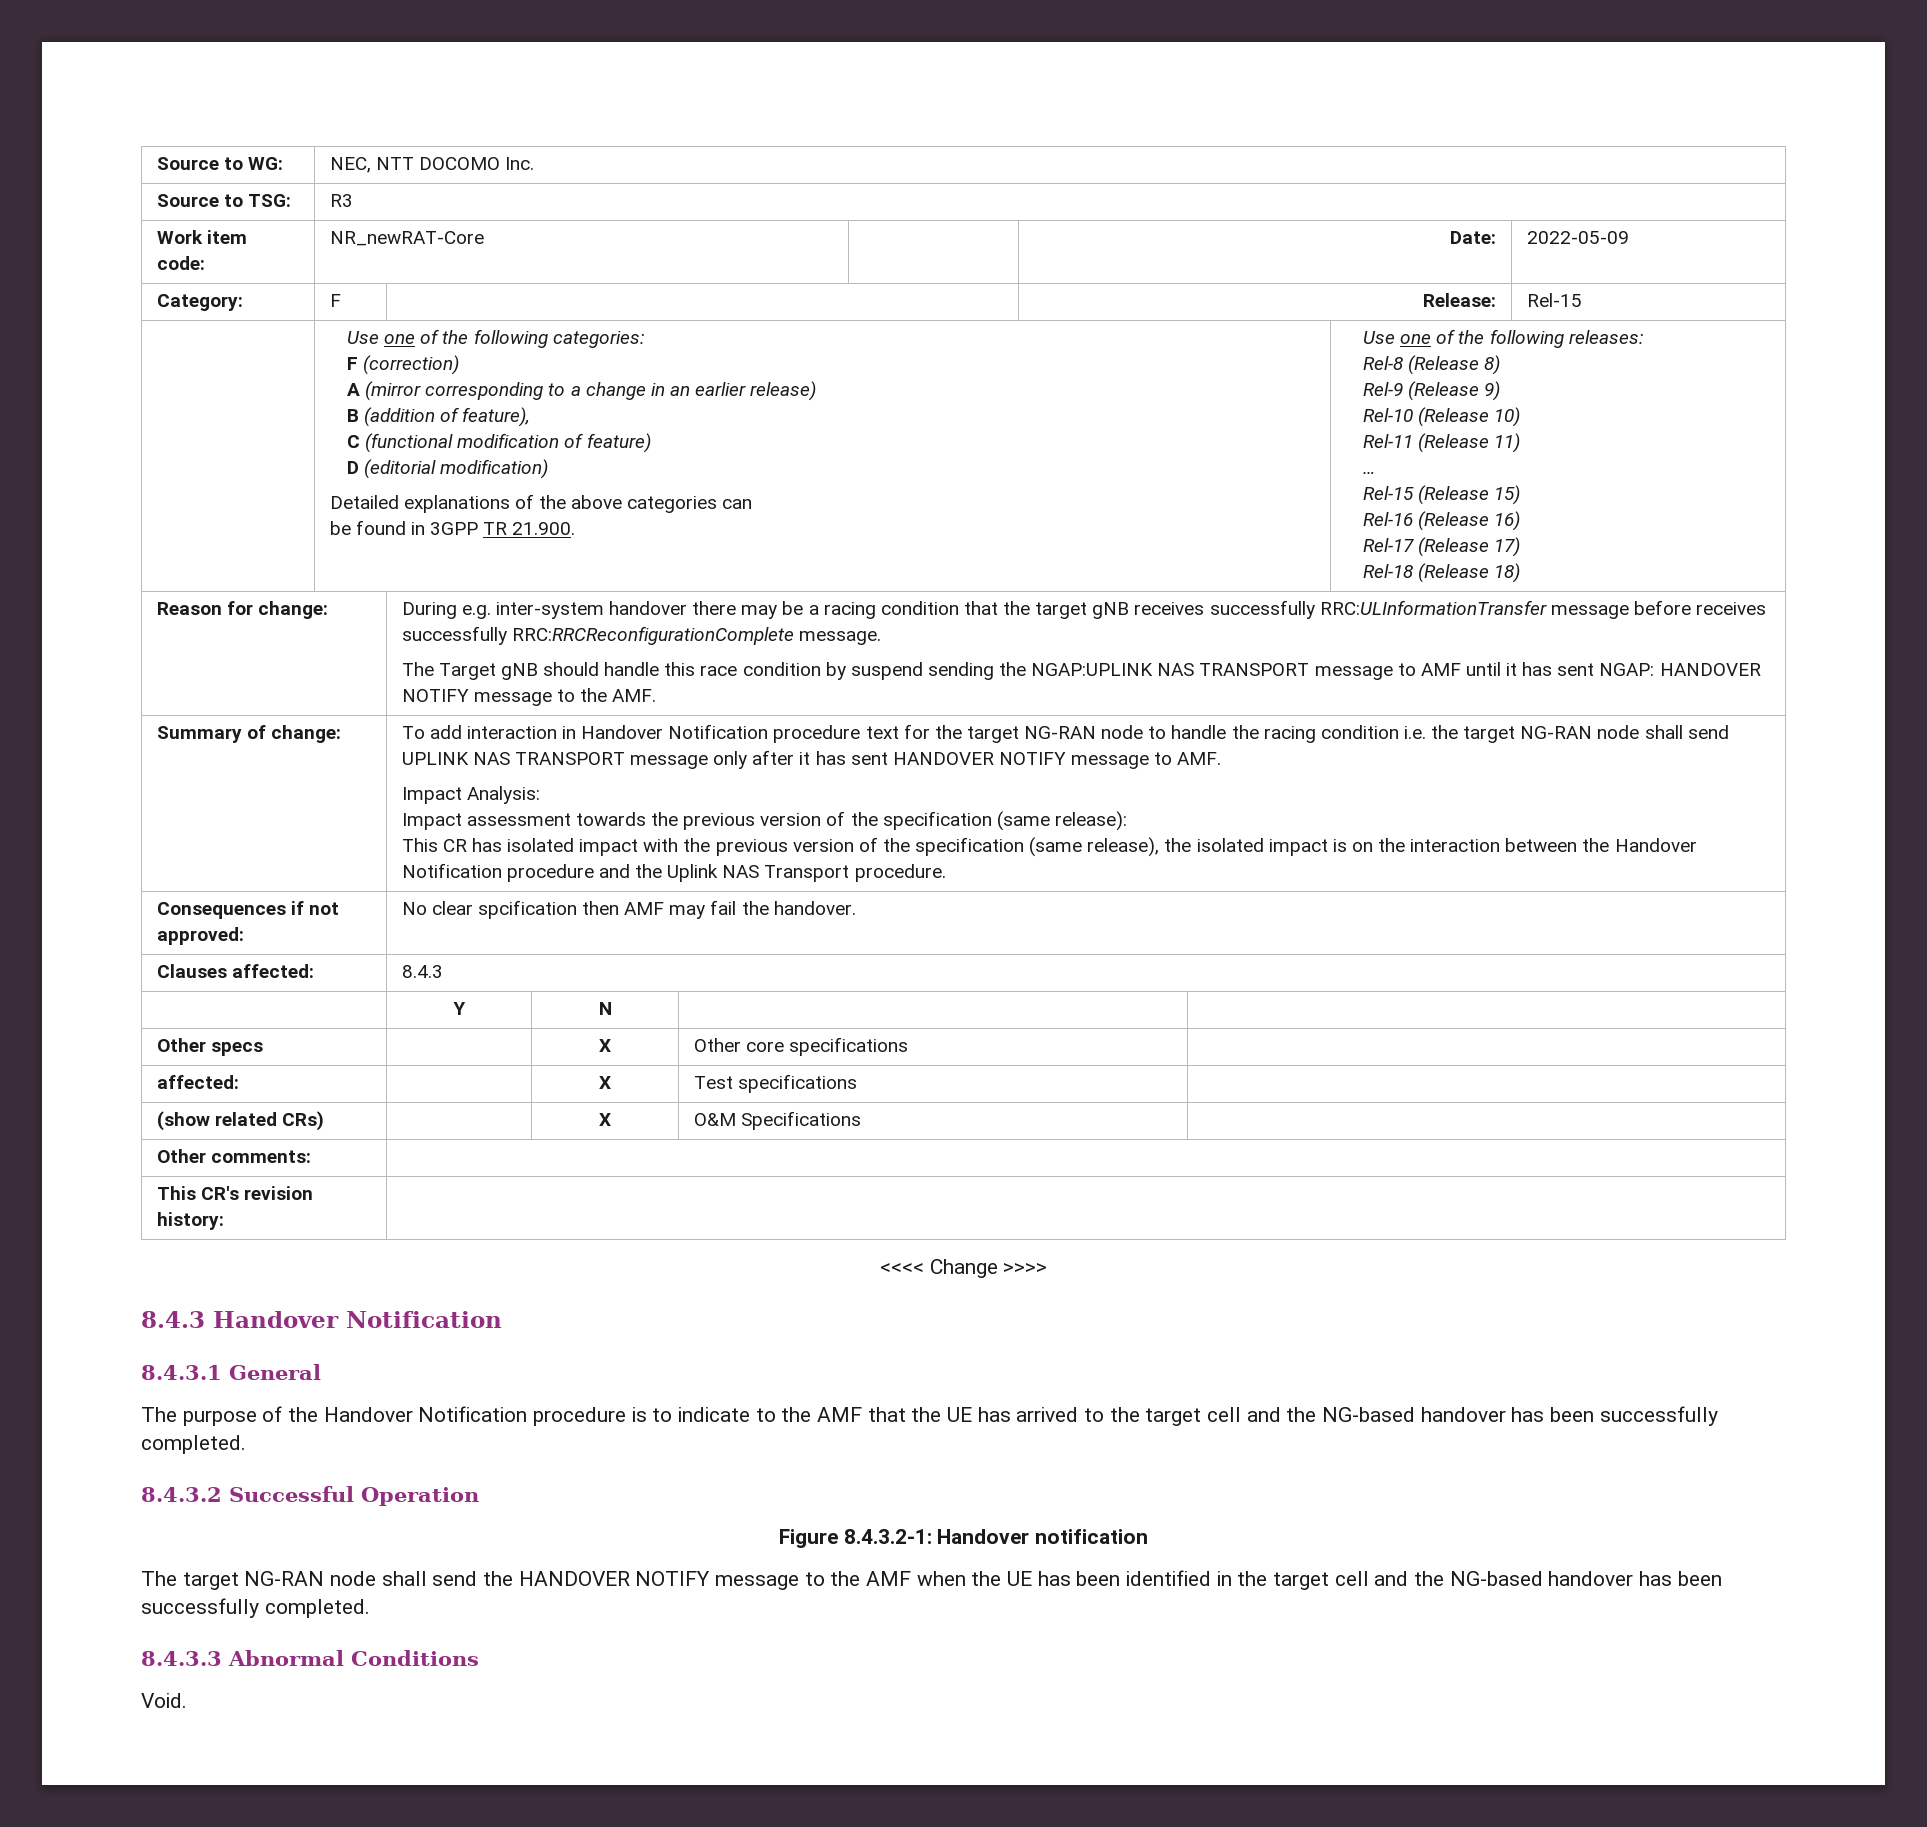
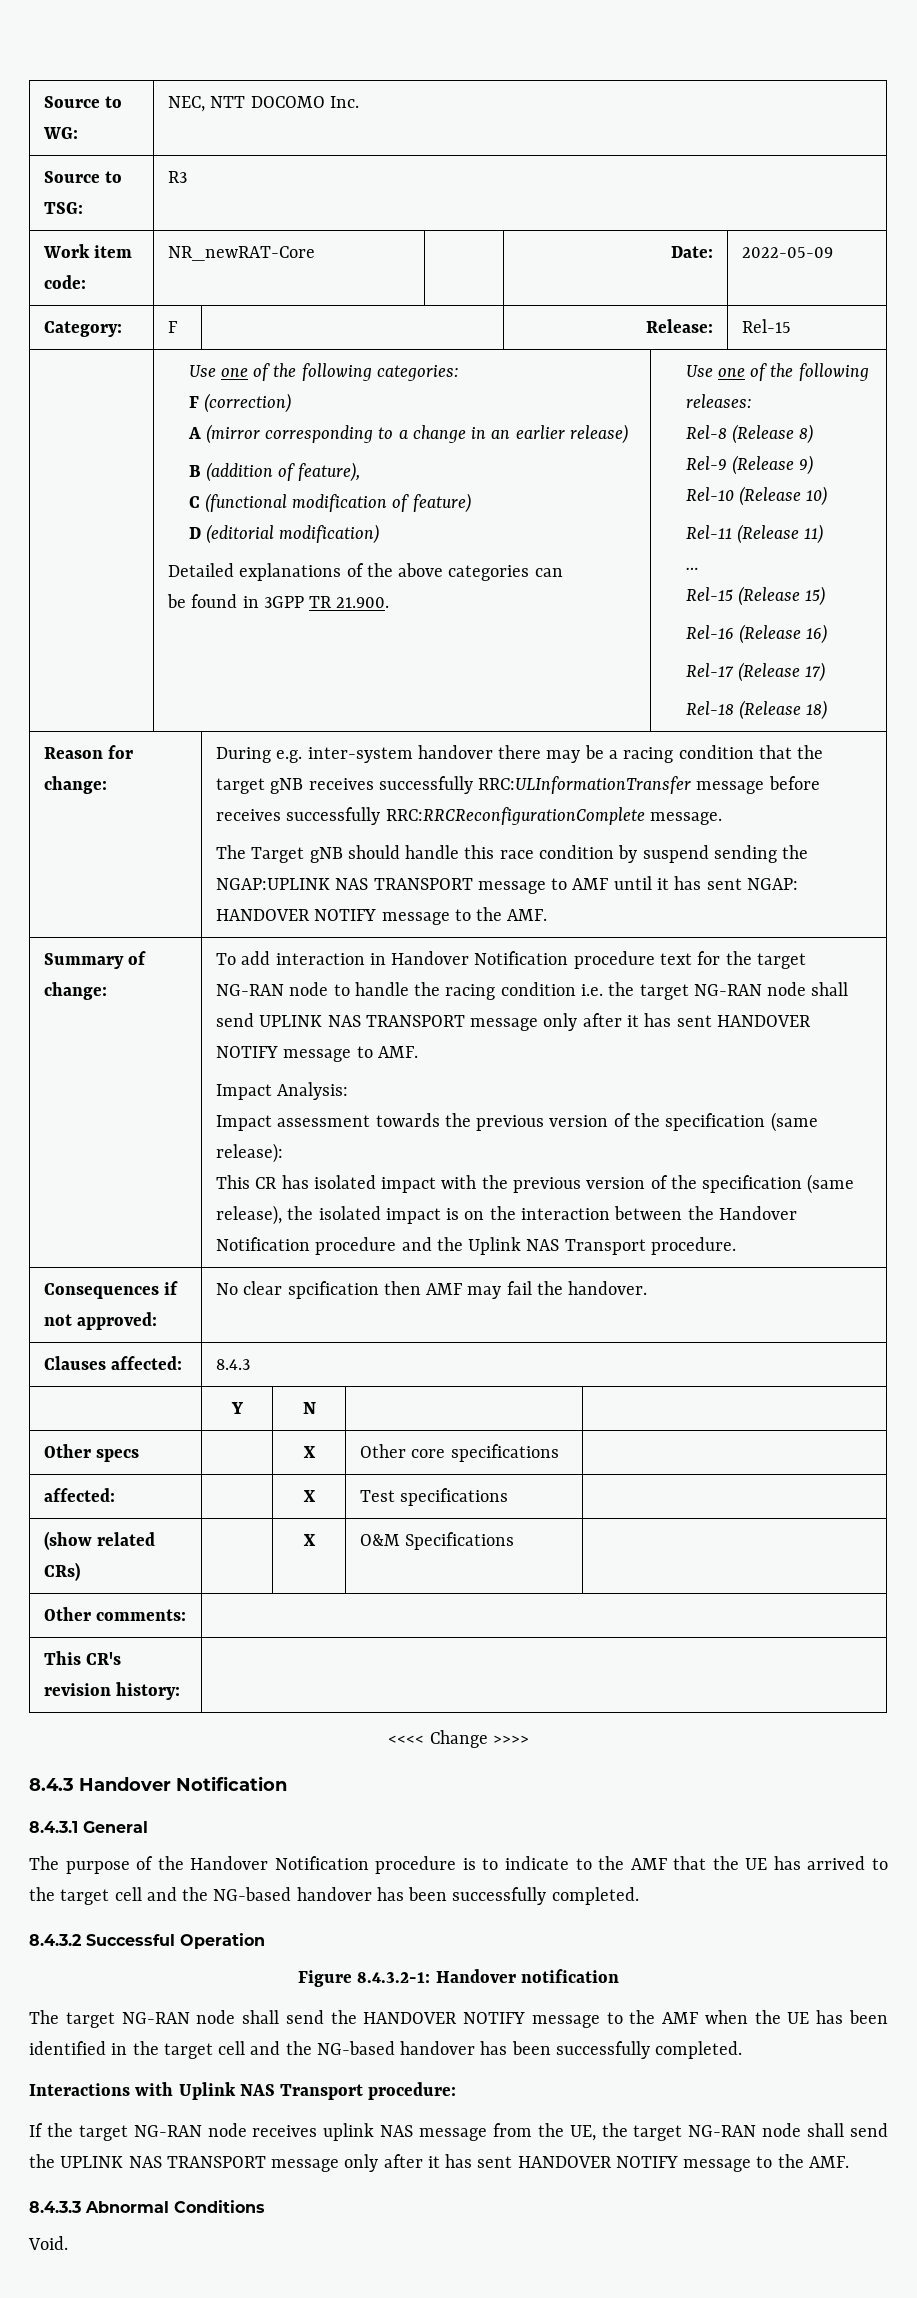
+ Interactions with Uplink NAS Transport procedure:
+ If the target NG-RAN node receives uplink NAS message from the UE, the target NG-RAN node shall send the UPLINK NAS TRANSPORT message only after it has sent HANDOVER NOTIFY message to the AMF.

